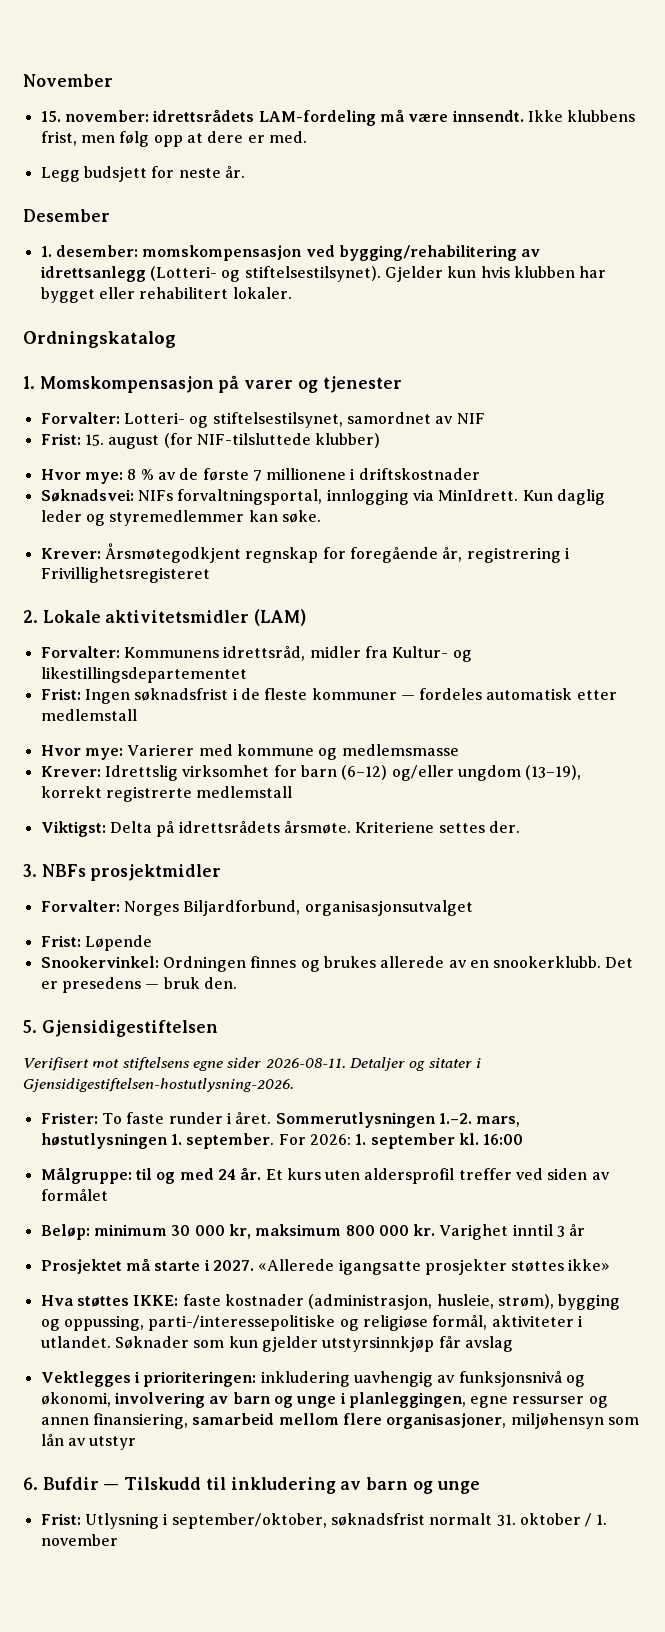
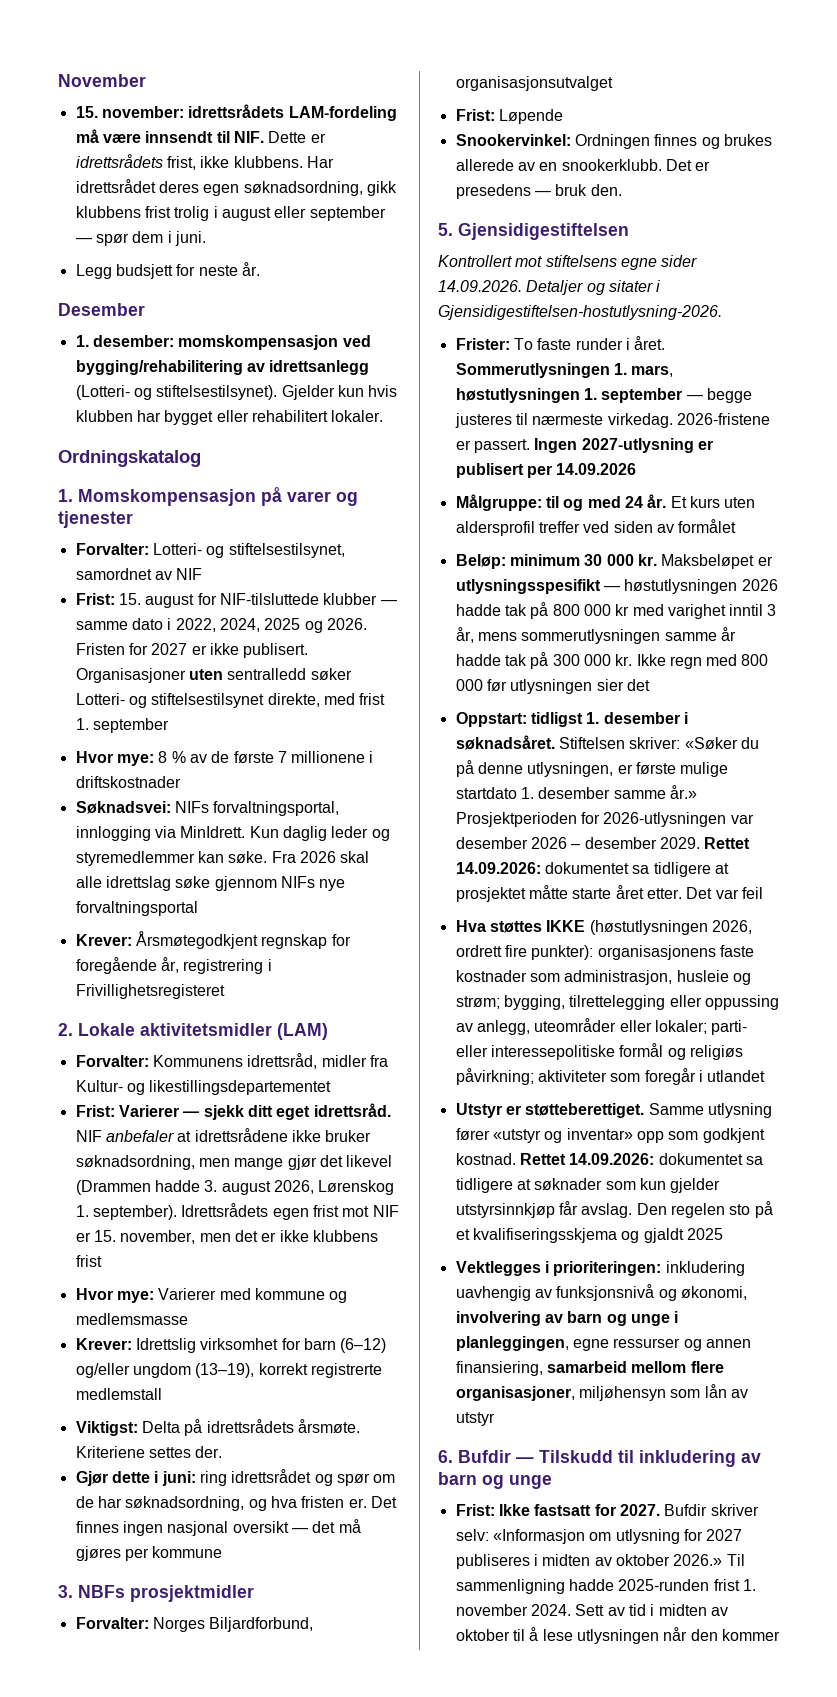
- 15. november: idrettsrådets LAM-fordeling må være innsendt. Ikke klubbens frist, men følg opp at dere er med.
+ 15. november: idrettsrådets LAM-fordeling må være innsendt til NIF. Dette er idrettsrådets frist, ikke klubbens. Har idrettsrådet deres egen søknadsordning, gikk klubbens frist trolig i august eller september — spør dem i juni.
- Frist: 15. august (for NIF-tilsluttede klubber)
+ Frist: 15. august for NIF-tilsluttede klubber — samme dato i 2022, 2024, 2025 og 2026. Fristen for 2027 er ikke publisert. Organisasjoner uten sentralledd søker Lotteri- og stiftelsestilsynet direkte, med frist 1. september
+ Fra 2026 skal alle idrettslag søke gjennom NIFs nye forvaltningsportal
- Frist: Ingen søknadsfrist i de fleste kommuner — fordeles automatisk etter medlemstall
+ Frist: Varierer — sjekk ditt eget idrettsråd. NIF anbefaler at idrettsrådene ikke bruker søknadsordning, men mange gjør det likevel (Drammen hadde 3. august 2026, Lørenskog 1. september). Idrettsrådets egen frist mot NIF er 15. november, men det er ikke klubbens frist
+ Gjør dette i juni: ring idrettsrådet og spør om de har søknadsordning, og hva fristen er. Det finnes ingen nasjonal oversikt — det må gjøres per kommune
- Verifisert mot stiftelsens egne sider 2026-08-11. Detaljer og sitater i Gjensidigestiftelsen-hostutlysning-2026.
+ Kontrollert mot stiftelsens egne sider 14.09.2026. Detaljer og sitater i Gjensidigestiftelsen-hostutlysning-2026.
- Sommerutlysningen 1.–2. mars, høstutlysningen 1. september. For 2026: 1. september kl. 16:00
+ Sommerutlysningen 1. mars, høstutlysningen 1. september — begge justeres til nærmeste virkedag. 2026-fristene er passert. Ingen 2027-utlysning er publisert per 14.09.2026
- Beløp: minimum 30 000 kr, maksimum 800 000 kr. Varighet inntil 3 år
- Prosjektet må starte i 2027. «Allerede igangsatte prosjekter støttes ikke»
- Hva støttes IKKE: faste kostnader (administrasjon, husleie, strøm), bygging og oppussing, parti-/interessepolitiske og religiøse formål, aktiviteter i utlandet. Søknader som kun gjelder utstyrsinnkjøp får avslag
+ Beløp: minimum 30 000 kr. Maksbeløpet er utlysningsspesifikt — høstutlysningen 2026 hadde tak på 800 000 kr med varighet inntil 3 år, mens sommerutlysningen samme år hadde tak på 300 000 kr. Ikke regn med 800 000 før utlysningen sier det
+ Oppstart: tidligst 1. desember i søknadsåret. Stiftelsen skriver: «Søker du på denne utlysningen, er første mulige startdato 1. desember samme år.» Prosjektperioden for 2026-utlysningen var desember 2026 – desember 2029. Rettet 14.09.2026: dokumentet sa tidligere at prosjektet måtte starte året etter. Det var feil
+ Hva støttes IKKE (høstutlysningen 2026, ordrett fire punkter): organisasjonens faste kostnader som administrasjon, husleie og strøm; bygging, tilrettelegging eller oppussing av anlegg, uteområder eller lokaler; parti- eller interessepolitiske formål og religiøs påvirkning; aktiviteter som foregår i utlandet
+ Utstyr er støtteberettiget. Samme utlysning fører «utstyr og inventar» opp som godkjent kostnad. Rettet 14.09.2026: dokumentet sa tidligere at søknader som kun gjelder utstyrsinnkjøp får avslag. Den regelen sto på et kvalifiseringsskjema og gjaldt 2025
- Frist: Utlysning i september/oktober, søknadsfrist normalt 31. oktober / 1. november
+ Frist: Ikke fastsatt for 2027. Bufdir skriver selv: «Informasjon om utlysning for 2027 publiseres i midten av oktober 2026.» Til sammenligning hadde 2025-runden frist 1. november 2024. Sett av tid i midten av oktober til å lese utlysningen når den kommer

